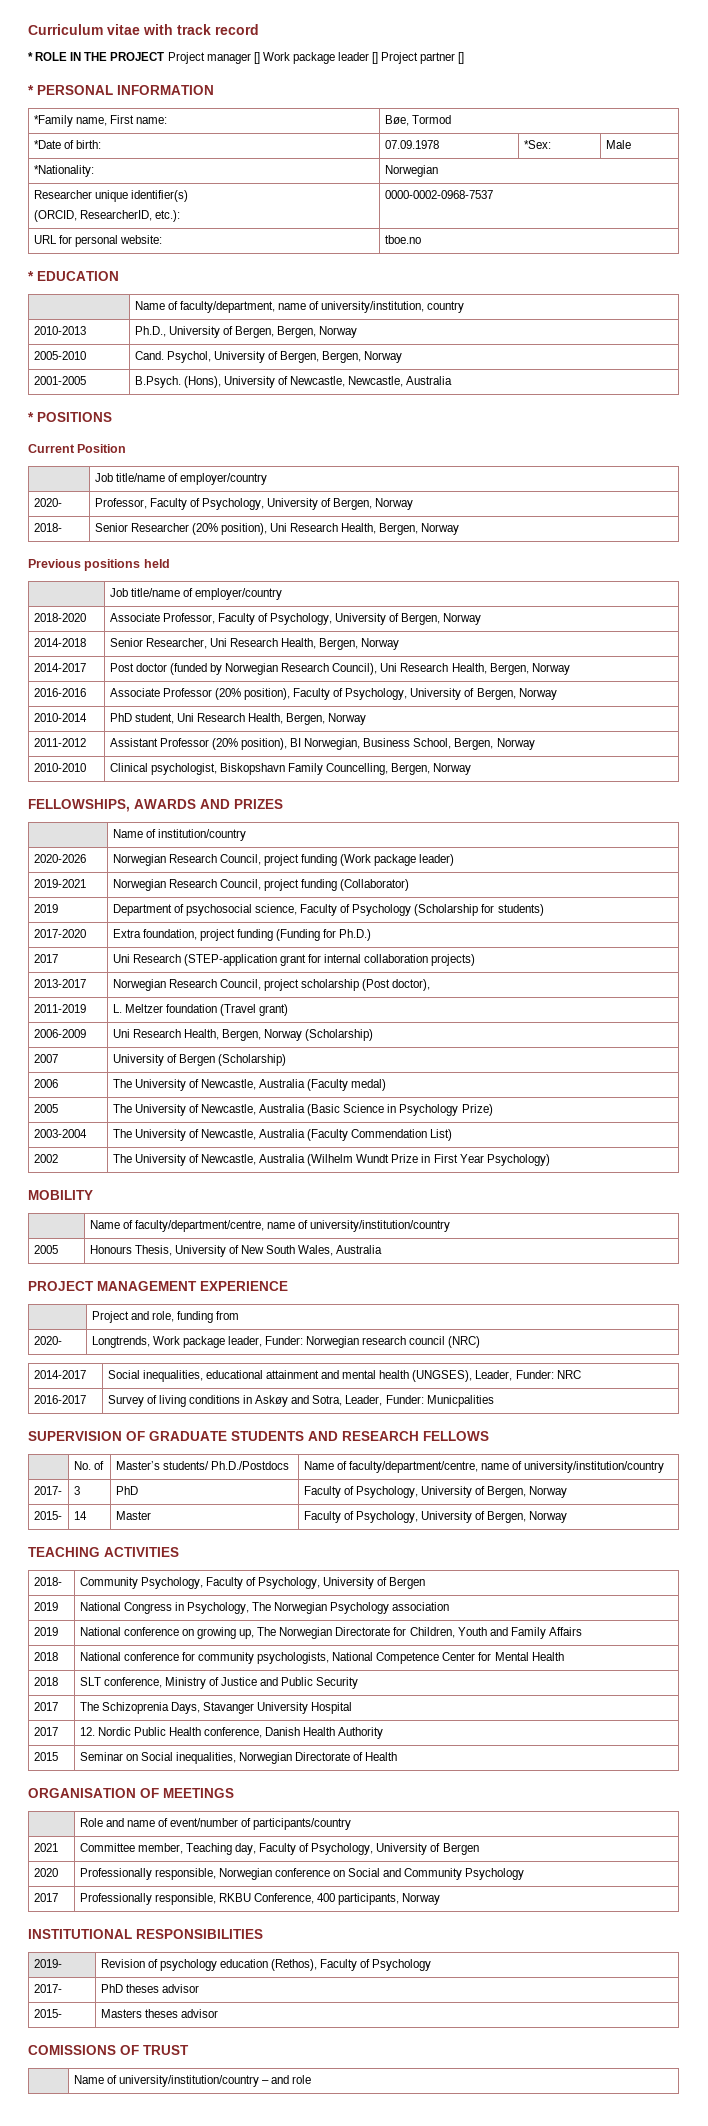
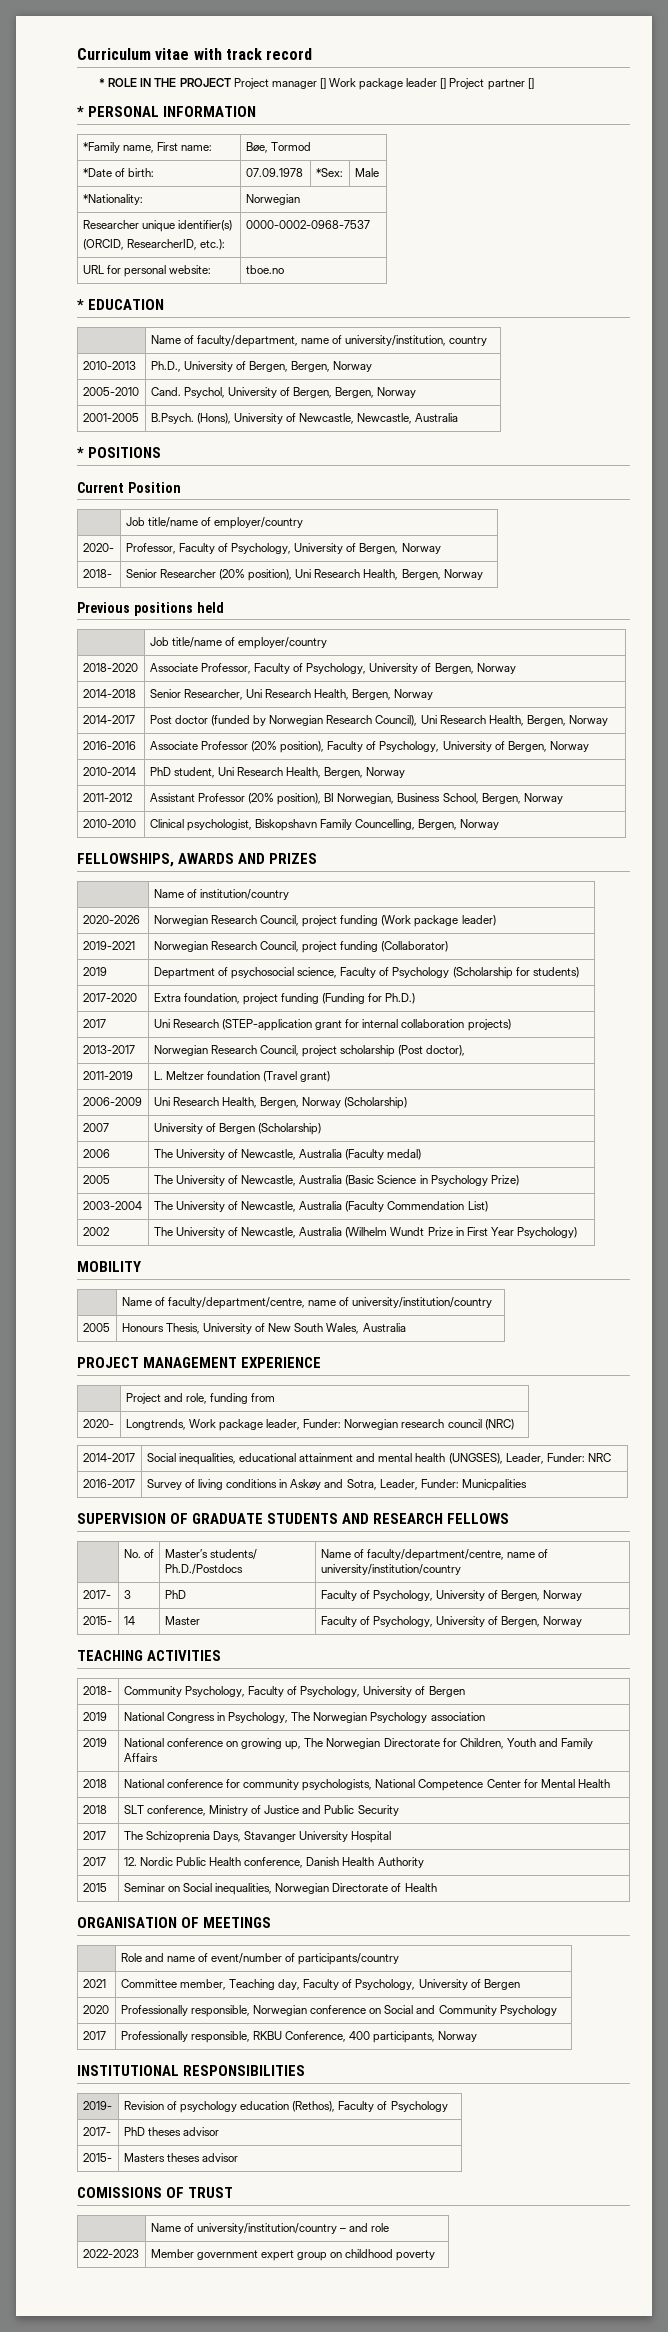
+ 2022-2023 | Member government expert group on childhood poverty

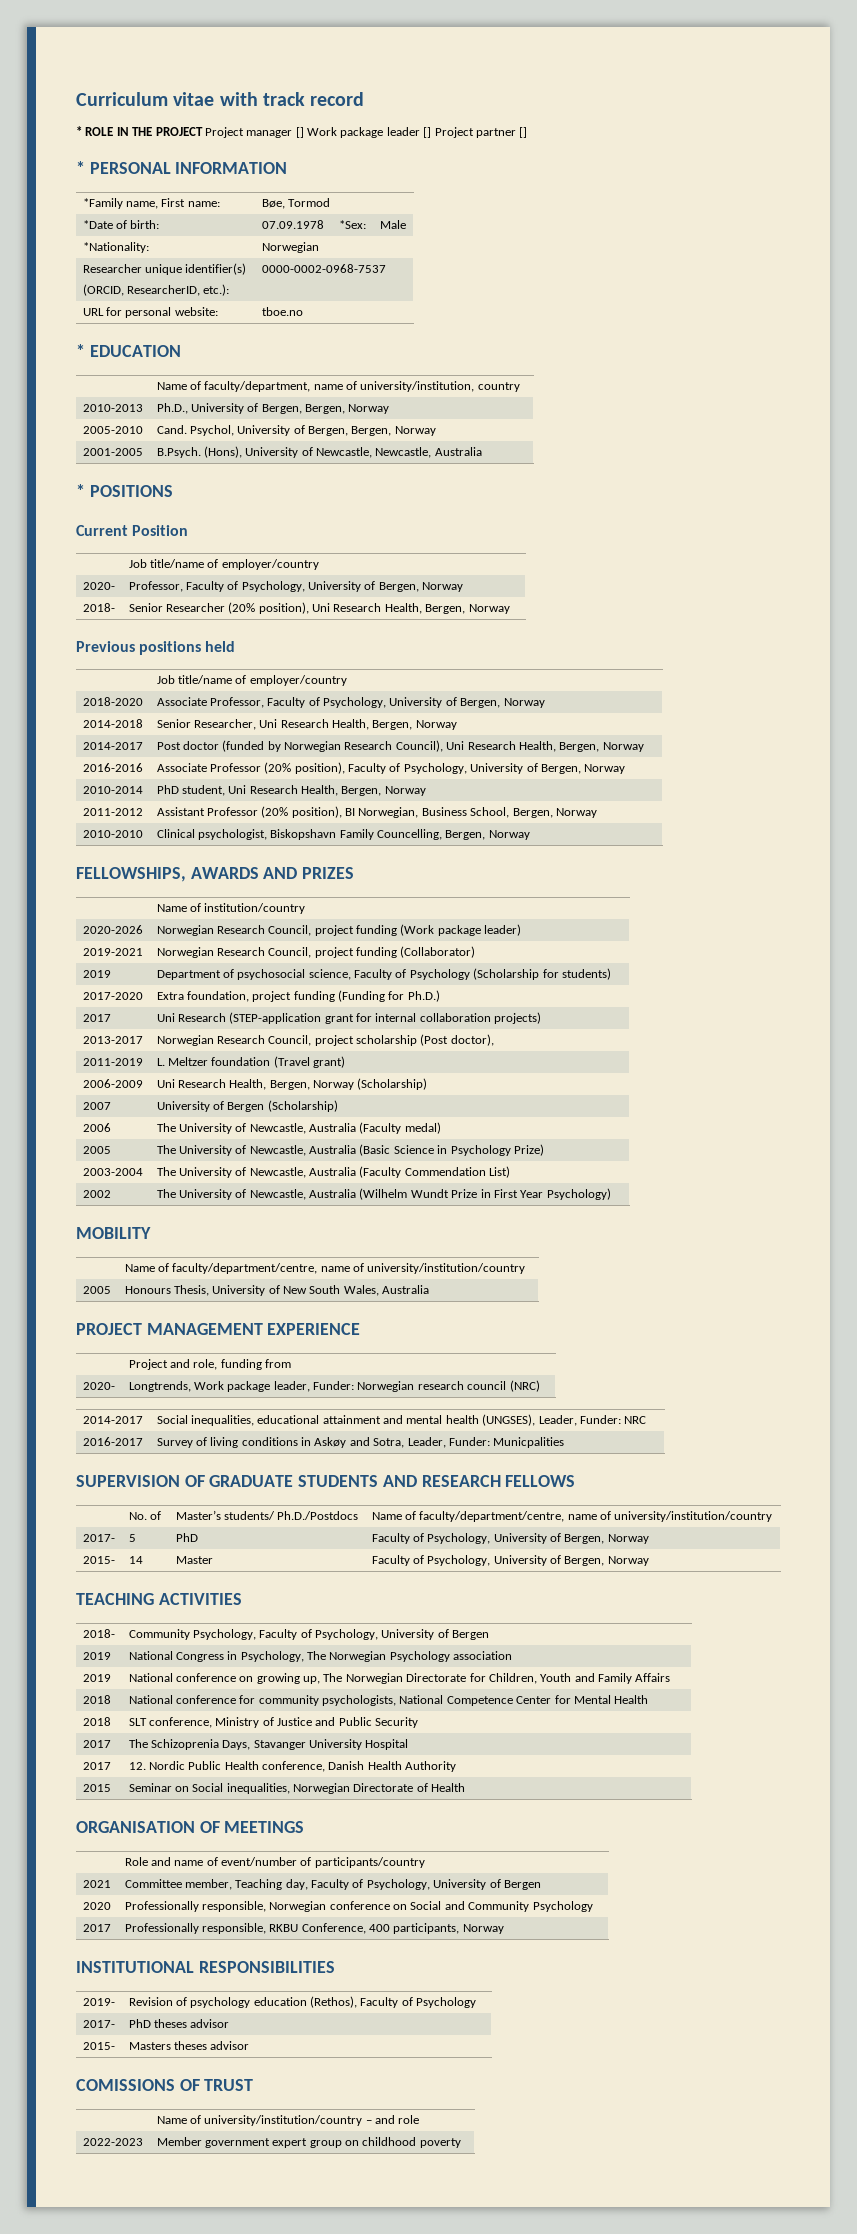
- 2017- | 3 | PhD | Faculty of Psychology, University of Bergen, Norway
+ 2017- | 5 | PhD | Faculty of Psychology, University of Bergen, Norway

